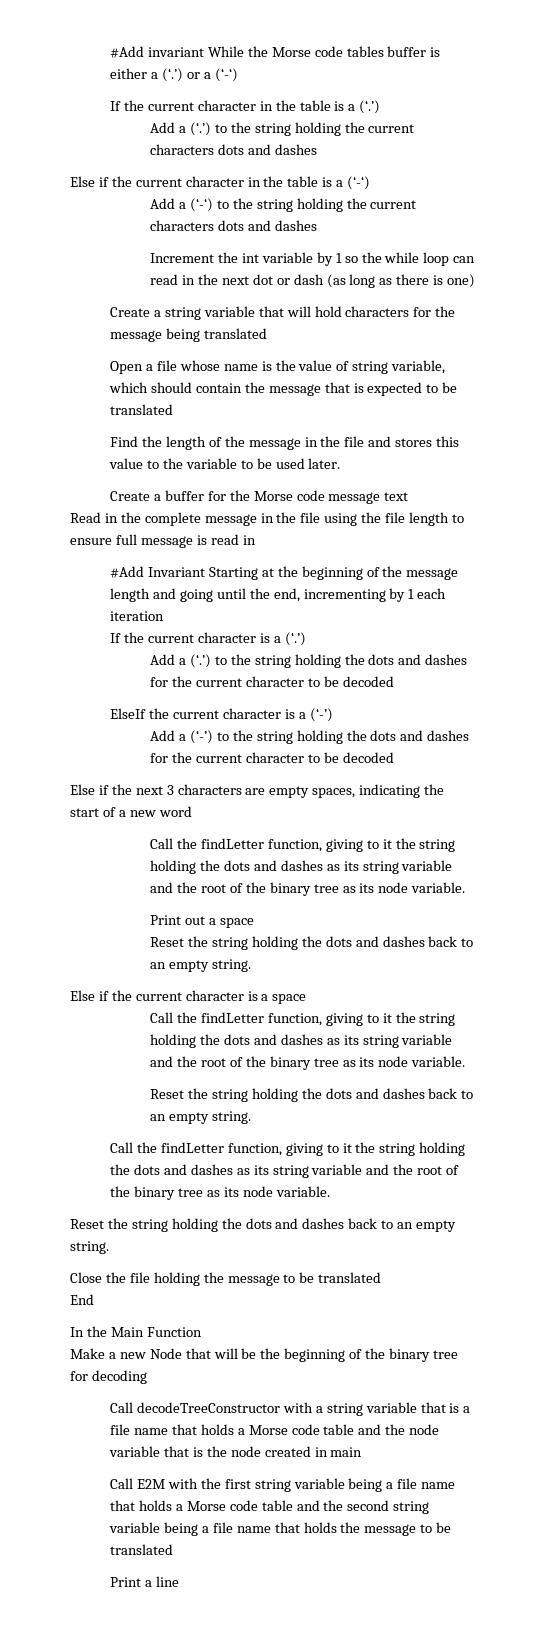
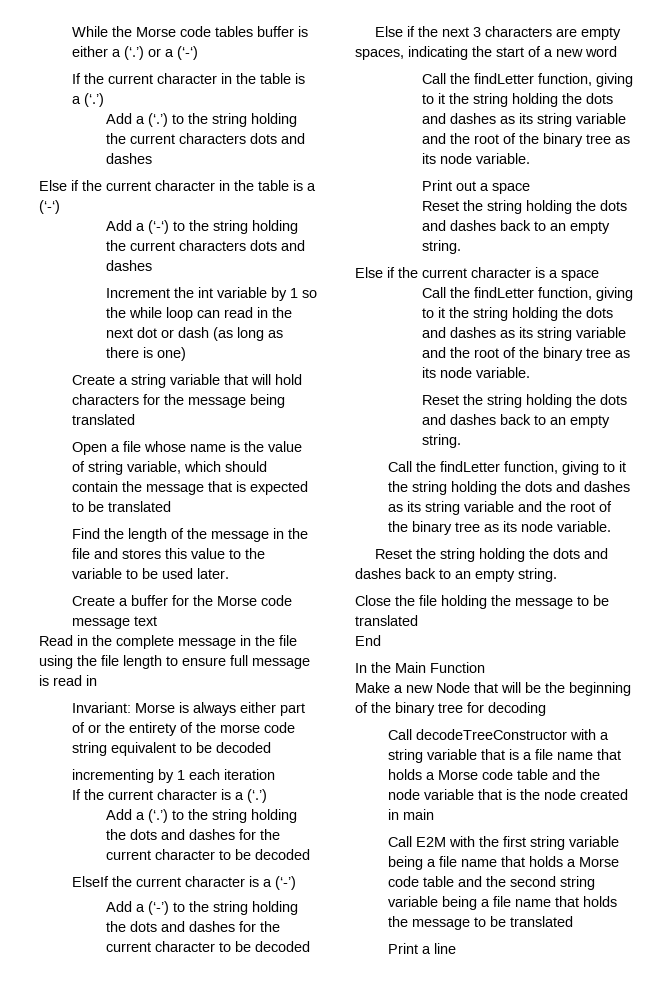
- #Add invariant While the Morse code tables buffer is either a (‘.’) or a (‘-‘)
+ While the Morse code tables buffer is either a (‘.’) or a (‘-‘)
- #Add Invariant Starting at the beginning of the message length and going until the end, incrementing by 1 each iteration
+ Invariant: Morse is always either part of or the entirety of the morse code string equivalent to be decoded
+ incrementing by 1 each iteration

